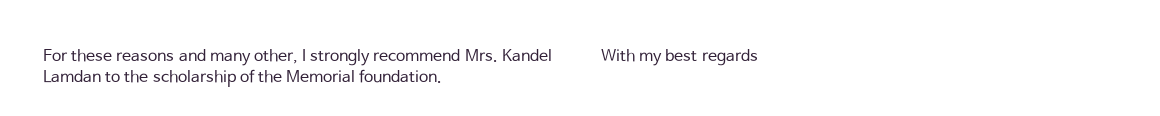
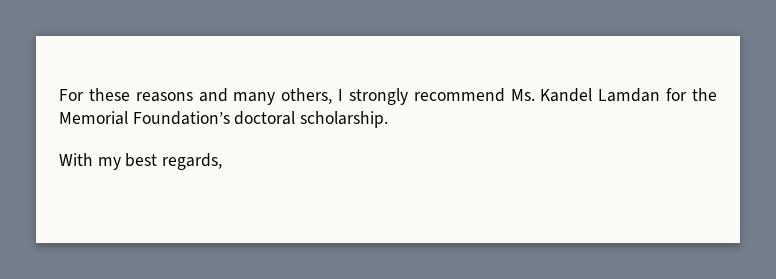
- For these reasons and many other, I strongly recommend Mrs. Kandel Lamdan to the scholarship of the Memorial foundation.
+ For these reasons and many others, I strongly recommend Ms. Kandel Lamdan for the Memorial Foundation’s doctoral scholarship.
- With my best regards
+ With my best regards,

